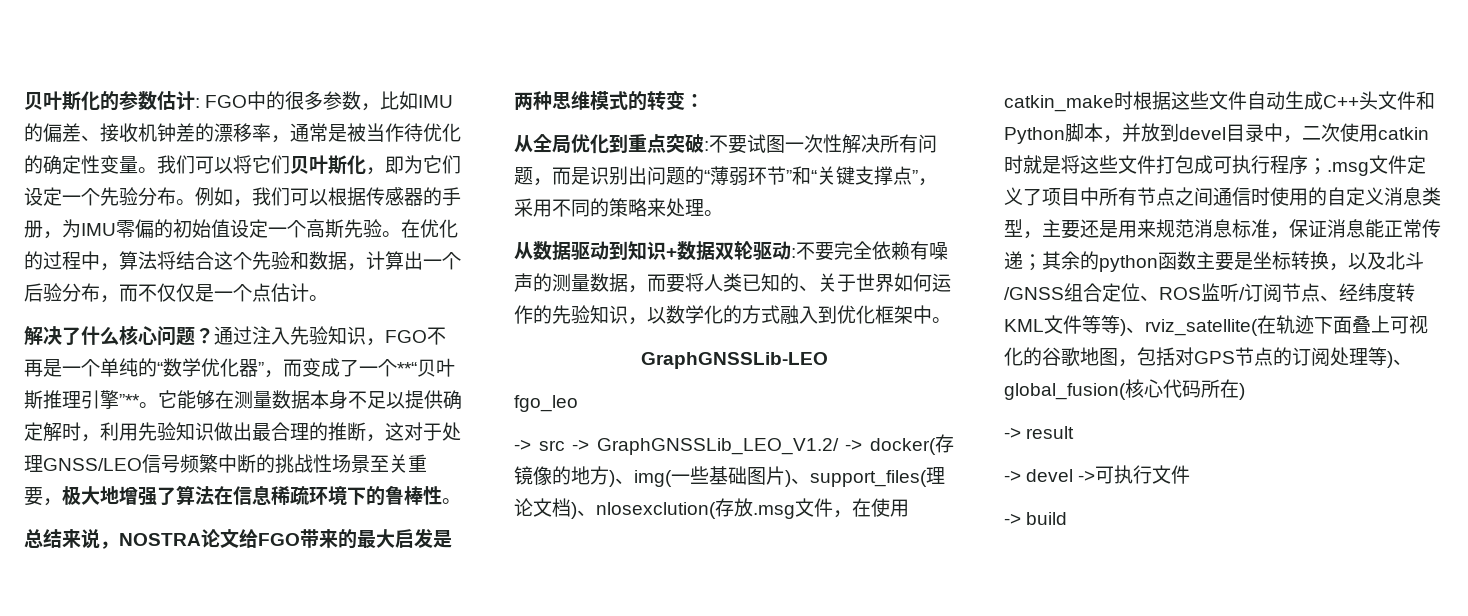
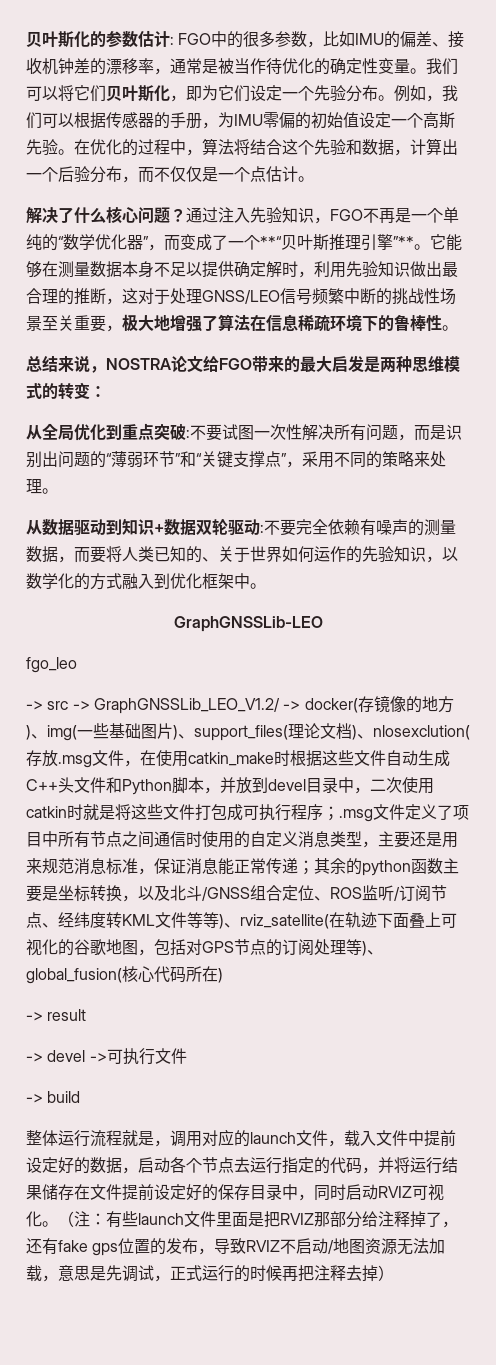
+ 整体运行流程就是，调用对应的launch文件，载入文件中提前设定好的数据，启动各个节点去运行指定的代码，并将运行结果储存在文件提前设定好的保存目录中，同时启动RVIZ可视化。（注：有些launch文件里面是把RVIZ那部分给注释掉了，还有fake gps位置的发布，导致RVIZ不启动/地图资源无法加载，意思是先调试，正式运行的时候再把注释去掉）

